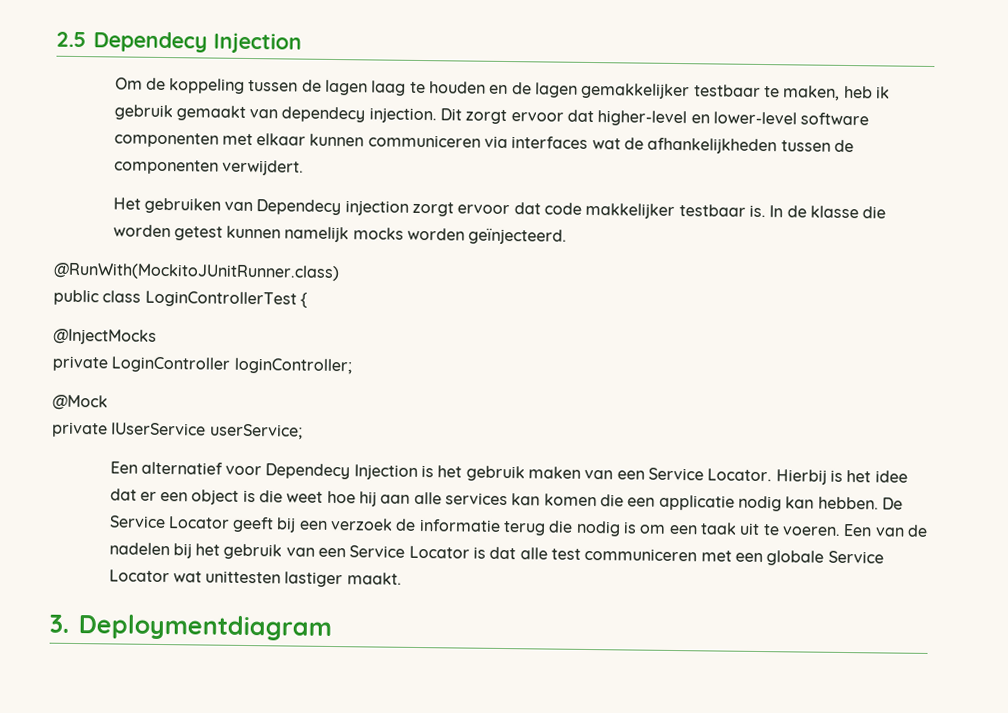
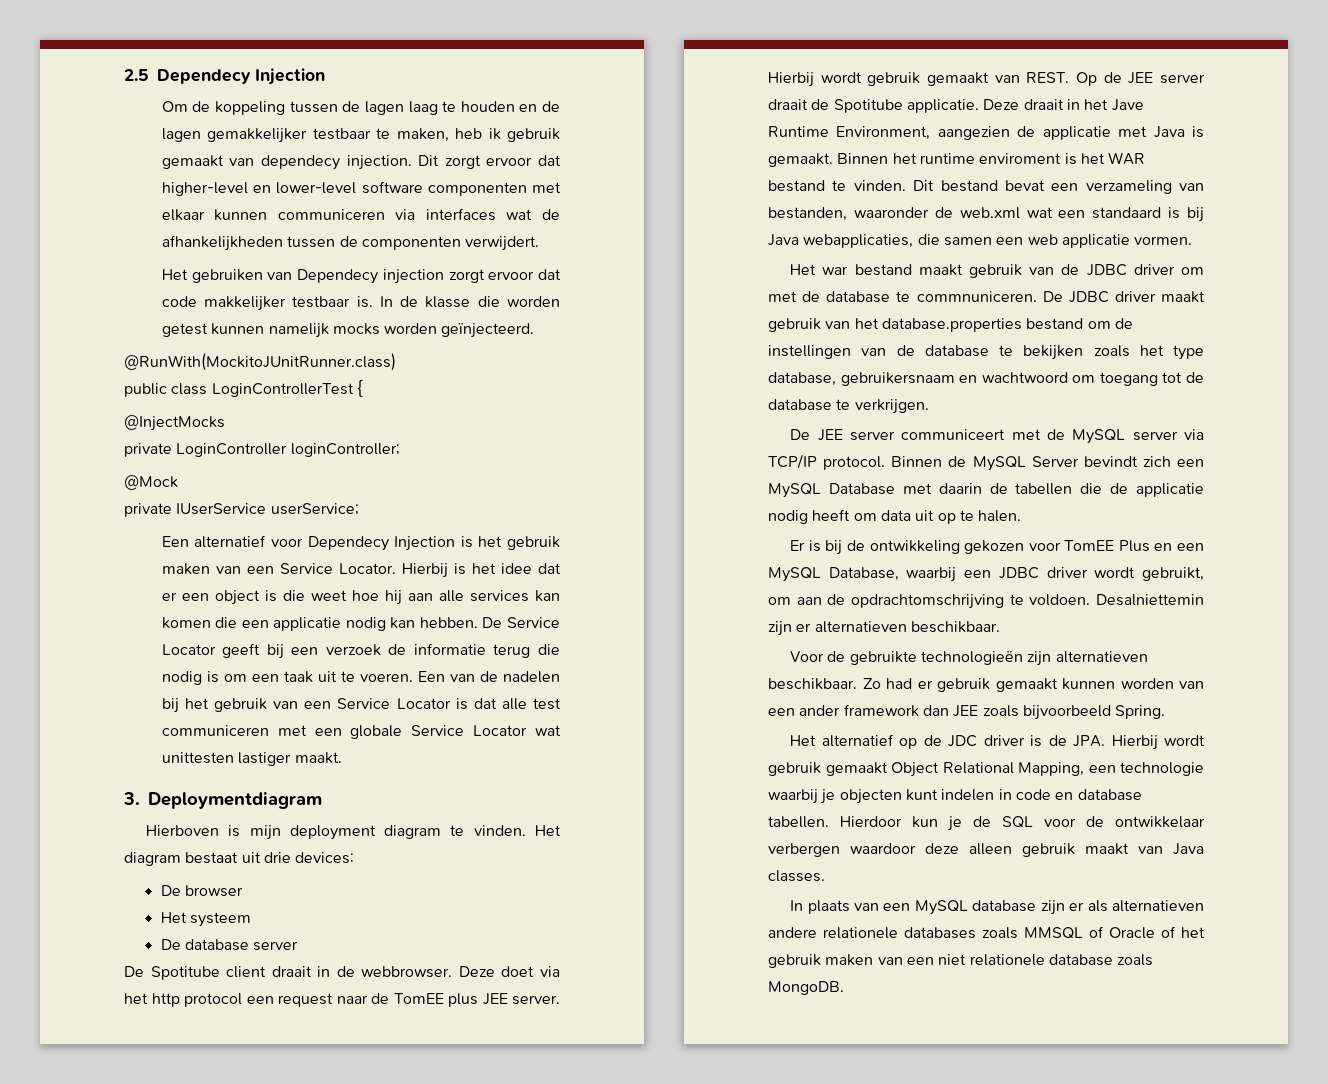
+ Hierboven is mijn deployment diagram te vinden. Het diagram bestaat uit drie devices:
+ De browser
+ Het systeem
+ De database server
+ De Spotitube client draait in de webbrowser. Deze doet via het http protocol een request naar de TomEE plus JEE server. Hierbij wordt gebruik gemaakt van REST. Op de JEE server draait de Spotitube applicatie. Deze draait in het Jave Runtime Environment, aangezien de applicatie met Java is gemaakt. Binnen het runtime enviroment is het WAR bestand te vinden. Dit bestand bevat een verzameling van bestanden, waaronder de web.xml wat een standaard is bij Java webapplicaties, die samen een web applicatie vormen.
+ Het war bestand maakt gebruik van de JDBC driver om met de database te commnuniceren. De JDBC driver maakt gebruik van het database.properties bestand om de instellingen van de database te bekijken zoals het type database, gebruikersnaam en wachtwoord om toegang tot de database te verkrijgen.
+ De JEE server communiceert met de MySQL server via TCP/IP protocol. Binnen de MySQL Server bevindt zich een MySQL Database met daarin de tabellen die de applicatie nodig heeft om data uit op te halen.
+ Er is bij de ontwikkeling gekozen voor TomEE Plus en een MySQL Database, waarbij een JDBC driver wordt gebruikt, om aan de opdrachtomschrijving te voldoen. Desalniettemin zijn er alternatieven beschikbaar.
+ Voor de gebruikte technologieën zijn alternatieven beschikbaar. Zo had er gebruik gemaakt kunnen worden van een ander framework dan JEE zoals bijvoorbeeld Spring.
+ Het alternatief op de JDC driver is de JPA. Hierbij wordt gebruik gemaakt Object Relational Mapping, een technologie waarbij je objecten kunt indelen in code en database tabellen. Hierdoor kun je de SQL voor de ontwikkelaar verbergen waardoor deze alleen gebruik maakt van Java classes.
+ In plaats van een MySQL database zijn er als alternatieven andere relationele databases zoals MMSQL of Oracle of het gebruik maken van een niet relationele database zoals MongoDB.

